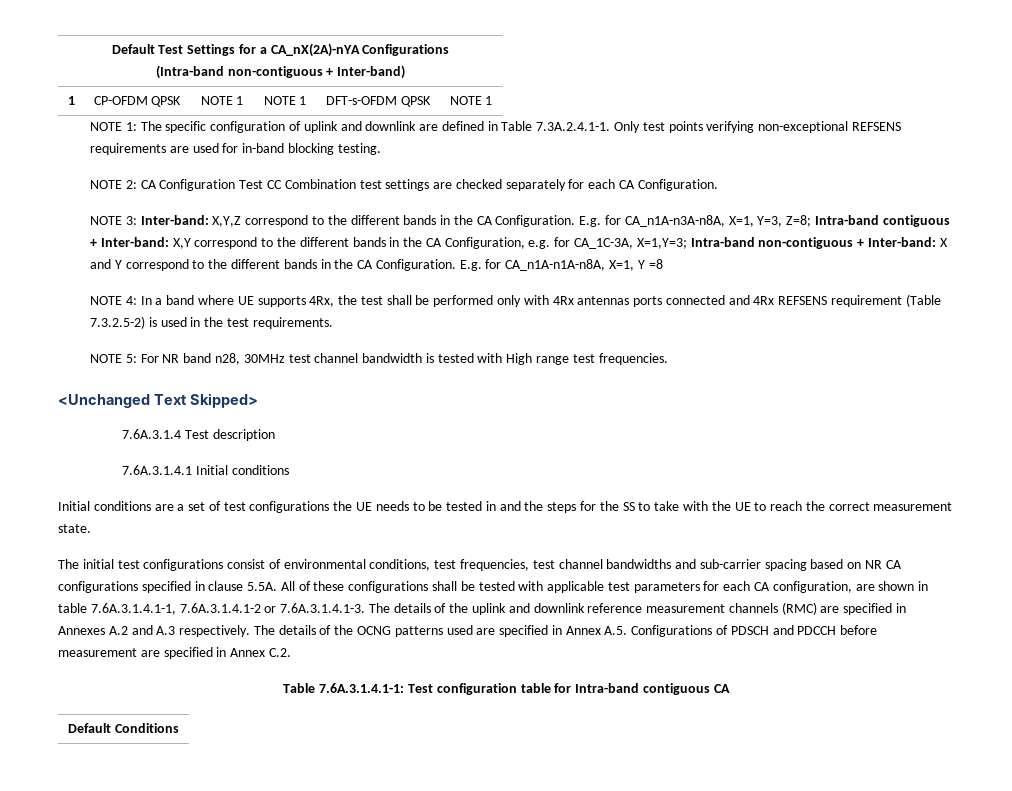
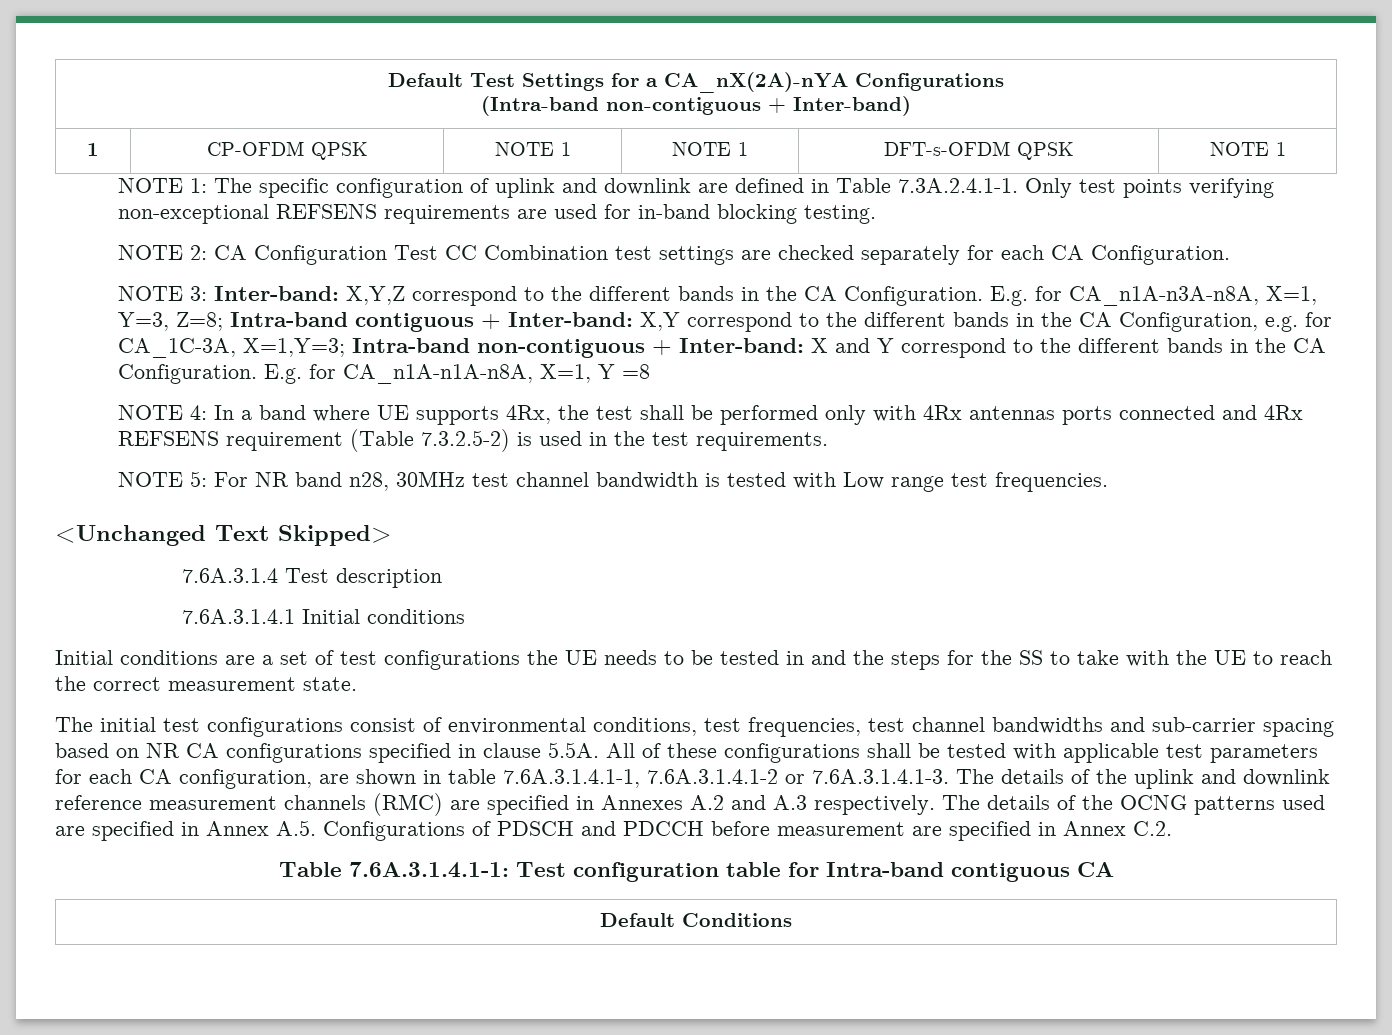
- NOTE 5: For NR band n28, 30MHz test channel bandwidth is tested with High range test frequencies.
+ NOTE 5: For NR band n28, 30MHz test channel bandwidth is tested with Low range test frequencies.

